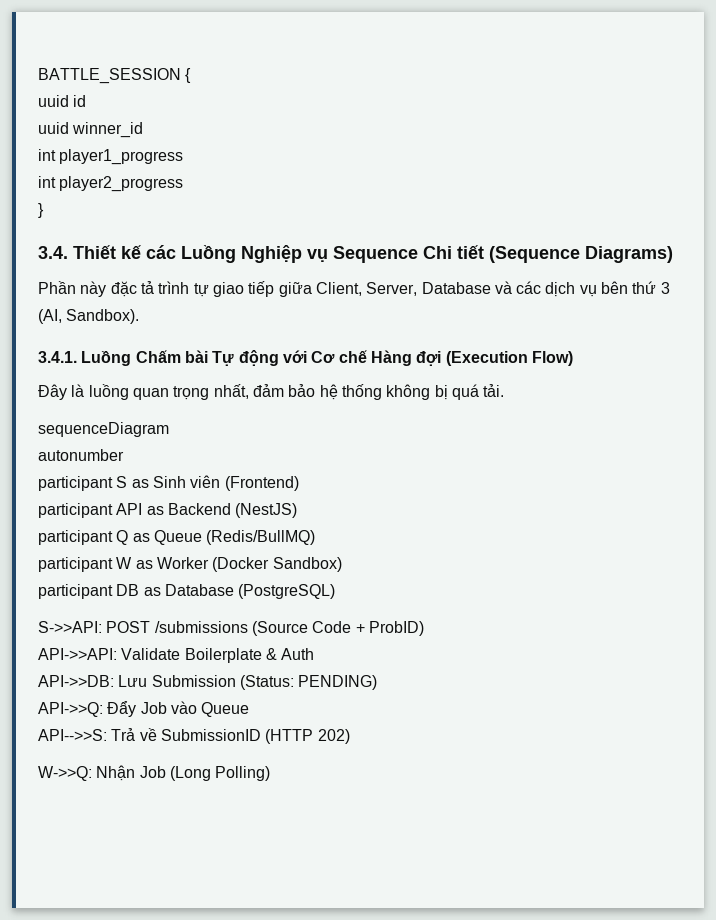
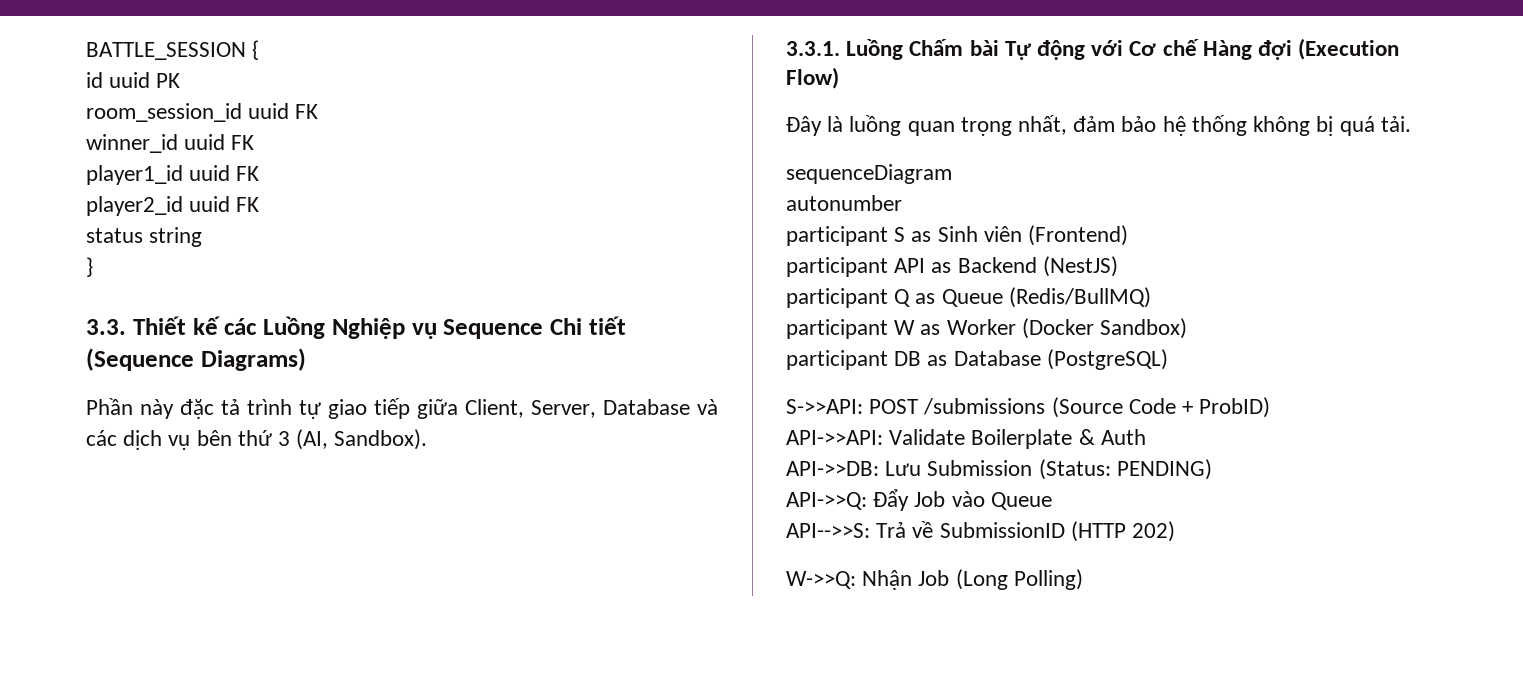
- uuid id
- uuid winner_id
- int player1_progress
- int player2_progress
+ id uuid PK
+ room_session_id uuid FK
+ winner_id uuid FK
+ player1_id uuid FK
+ player2_id uuid FK
+ status string
- 3.4. Thiết kế các Luồng Nghiệp vụ Sequence Chi tiết (Sequence Diagrams)
+ 3.3. Thiết kế các Luồng Nghiệp vụ Sequence Chi tiết (Sequence Diagrams)
- 3.4.1. Luồng Chấm bài Tự động với Cơ chế Hàng đợi (Execution Flow)
+ 3.3.1. Luồng Chấm bài Tự động với Cơ chế Hàng đợi (Execution Flow)

